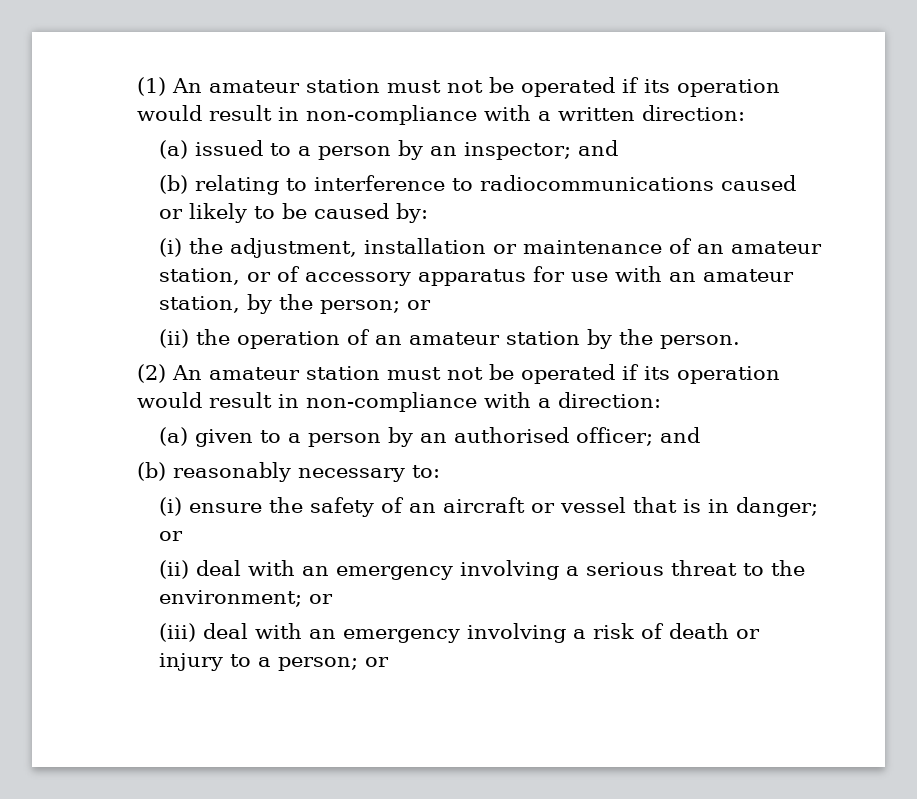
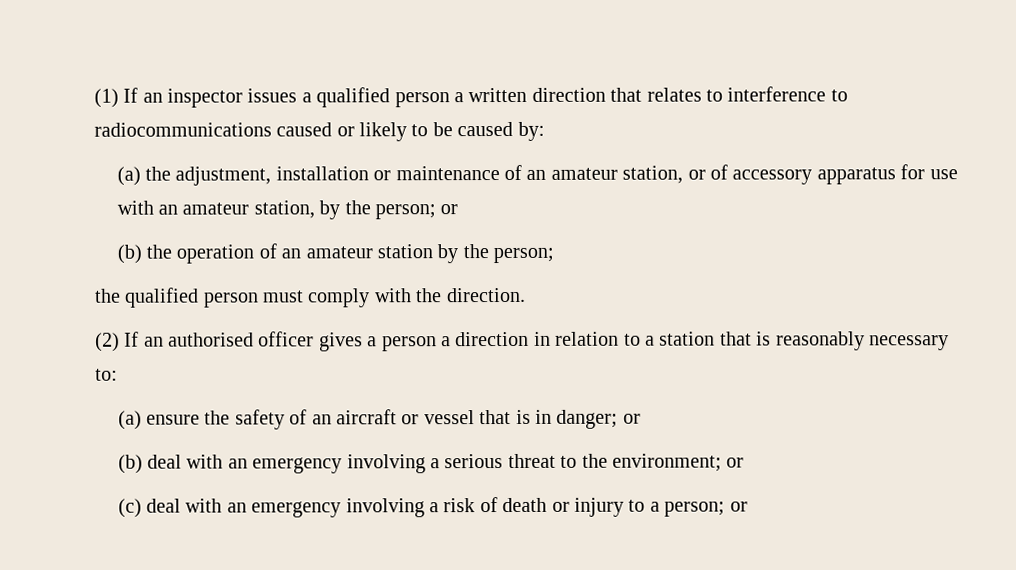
- (1) An amateur station must not be operated if its operation would result in non-compliance with a written direction:
- (a) issued to a person by an inspector; and
- (b) relating to interference to radiocommunications caused or likely to be caused by:
+ (1) If an inspector issues a qualified person a written direction that relates to interference to radiocommunications caused or likely to be caused by:
- (i) the adjustment, installation or maintenance of an amateur station, or of accessory apparatus for use with an amateur station, by the person; or
+ (a) the adjustment, installation or maintenance of an amateur station, or of accessory apparatus for use with an amateur station, by the person; or
- (ii) the operation of an amateur station by the person.
- (2) An amateur station must not be operated if its operation would result in non-compliance with a direction:
- (a) given to a person by an authorised officer; and
- (b) reasonably necessary to:
+ (b) the operation of an amateur station by the person;
+ the qualified person must comply with the direction.
+ (2) If an authorised officer gives a person a direction in relation to a station that is reasonably necessary to:
- (i) ensure the safety of an aircraft or vessel that is in danger; or
+ (a) ensure the safety of an aircraft or vessel that is in danger; or
- (ii) deal with an emergency involving a serious threat to the environment; or
+ (b) deal with an emergency involving a serious threat to the environment; or
- (iii) deal with an emergency involving a risk of death or injury to a person; or
+ (c) deal with an emergency involving a risk of death or injury to a person; or

